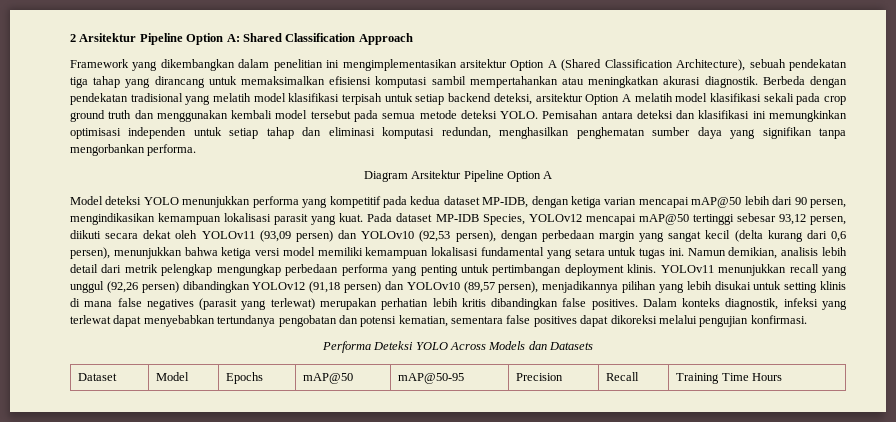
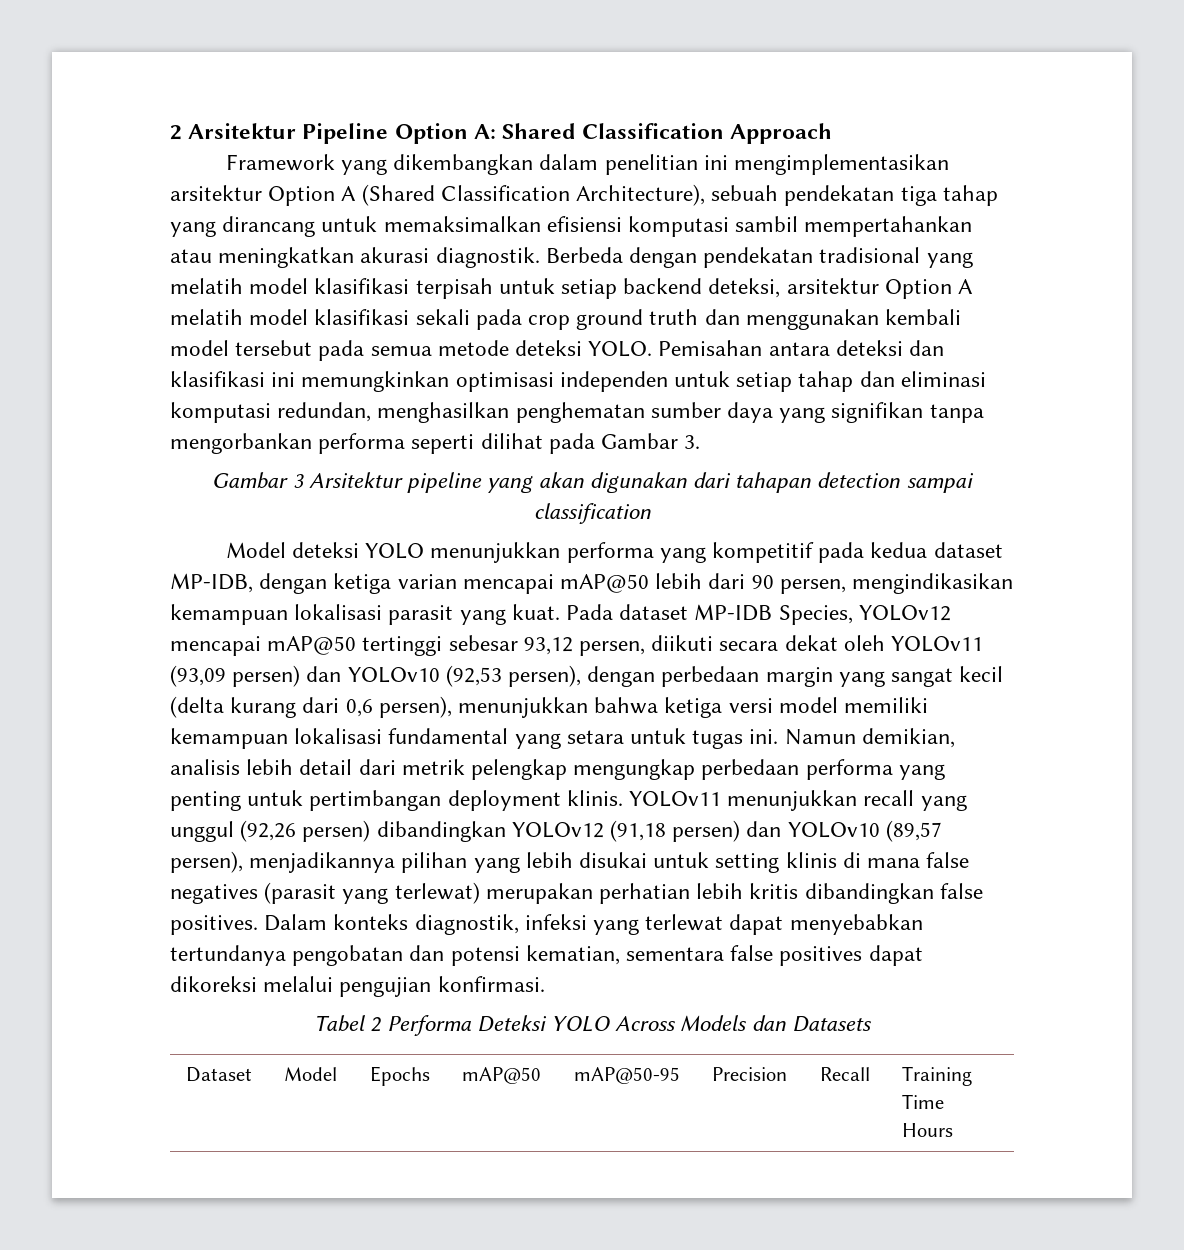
- Pemisahan antara deteksi dan klasifikasi ini memungkinkan optimisasi independen untuk setiap tahap dan eliminasi komputasi redundan, menghasilkan penghematan sumber daya yang signifikan tanpa mengorbankan performa.
- Diagram Arsitektur Pipeline Option A
+ Pemisahan antara deteksi dan klasifikasi ini memungkinkan optimisasi independen untuk setiap tahap dan eliminasi komputasi redundan, menghasilkan penghematan sumber daya yang signifikan tanpa mengorbankan performa seperti dilihat pada Gambar 3.
+ Gambar 3 Arsitektur pipeline yang akan digunakan dari tahapan detection sampai classification
- Performa Deteksi YOLO Across Models dan Datasets
+ Tabel 2 Performa Deteksi YOLO Across Models dan Datasets

